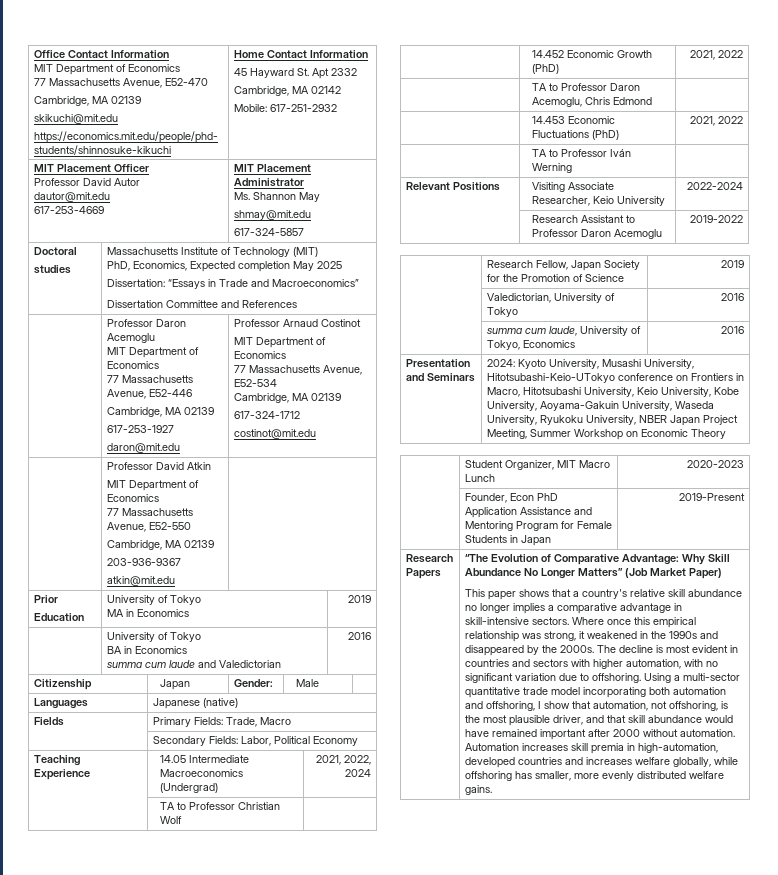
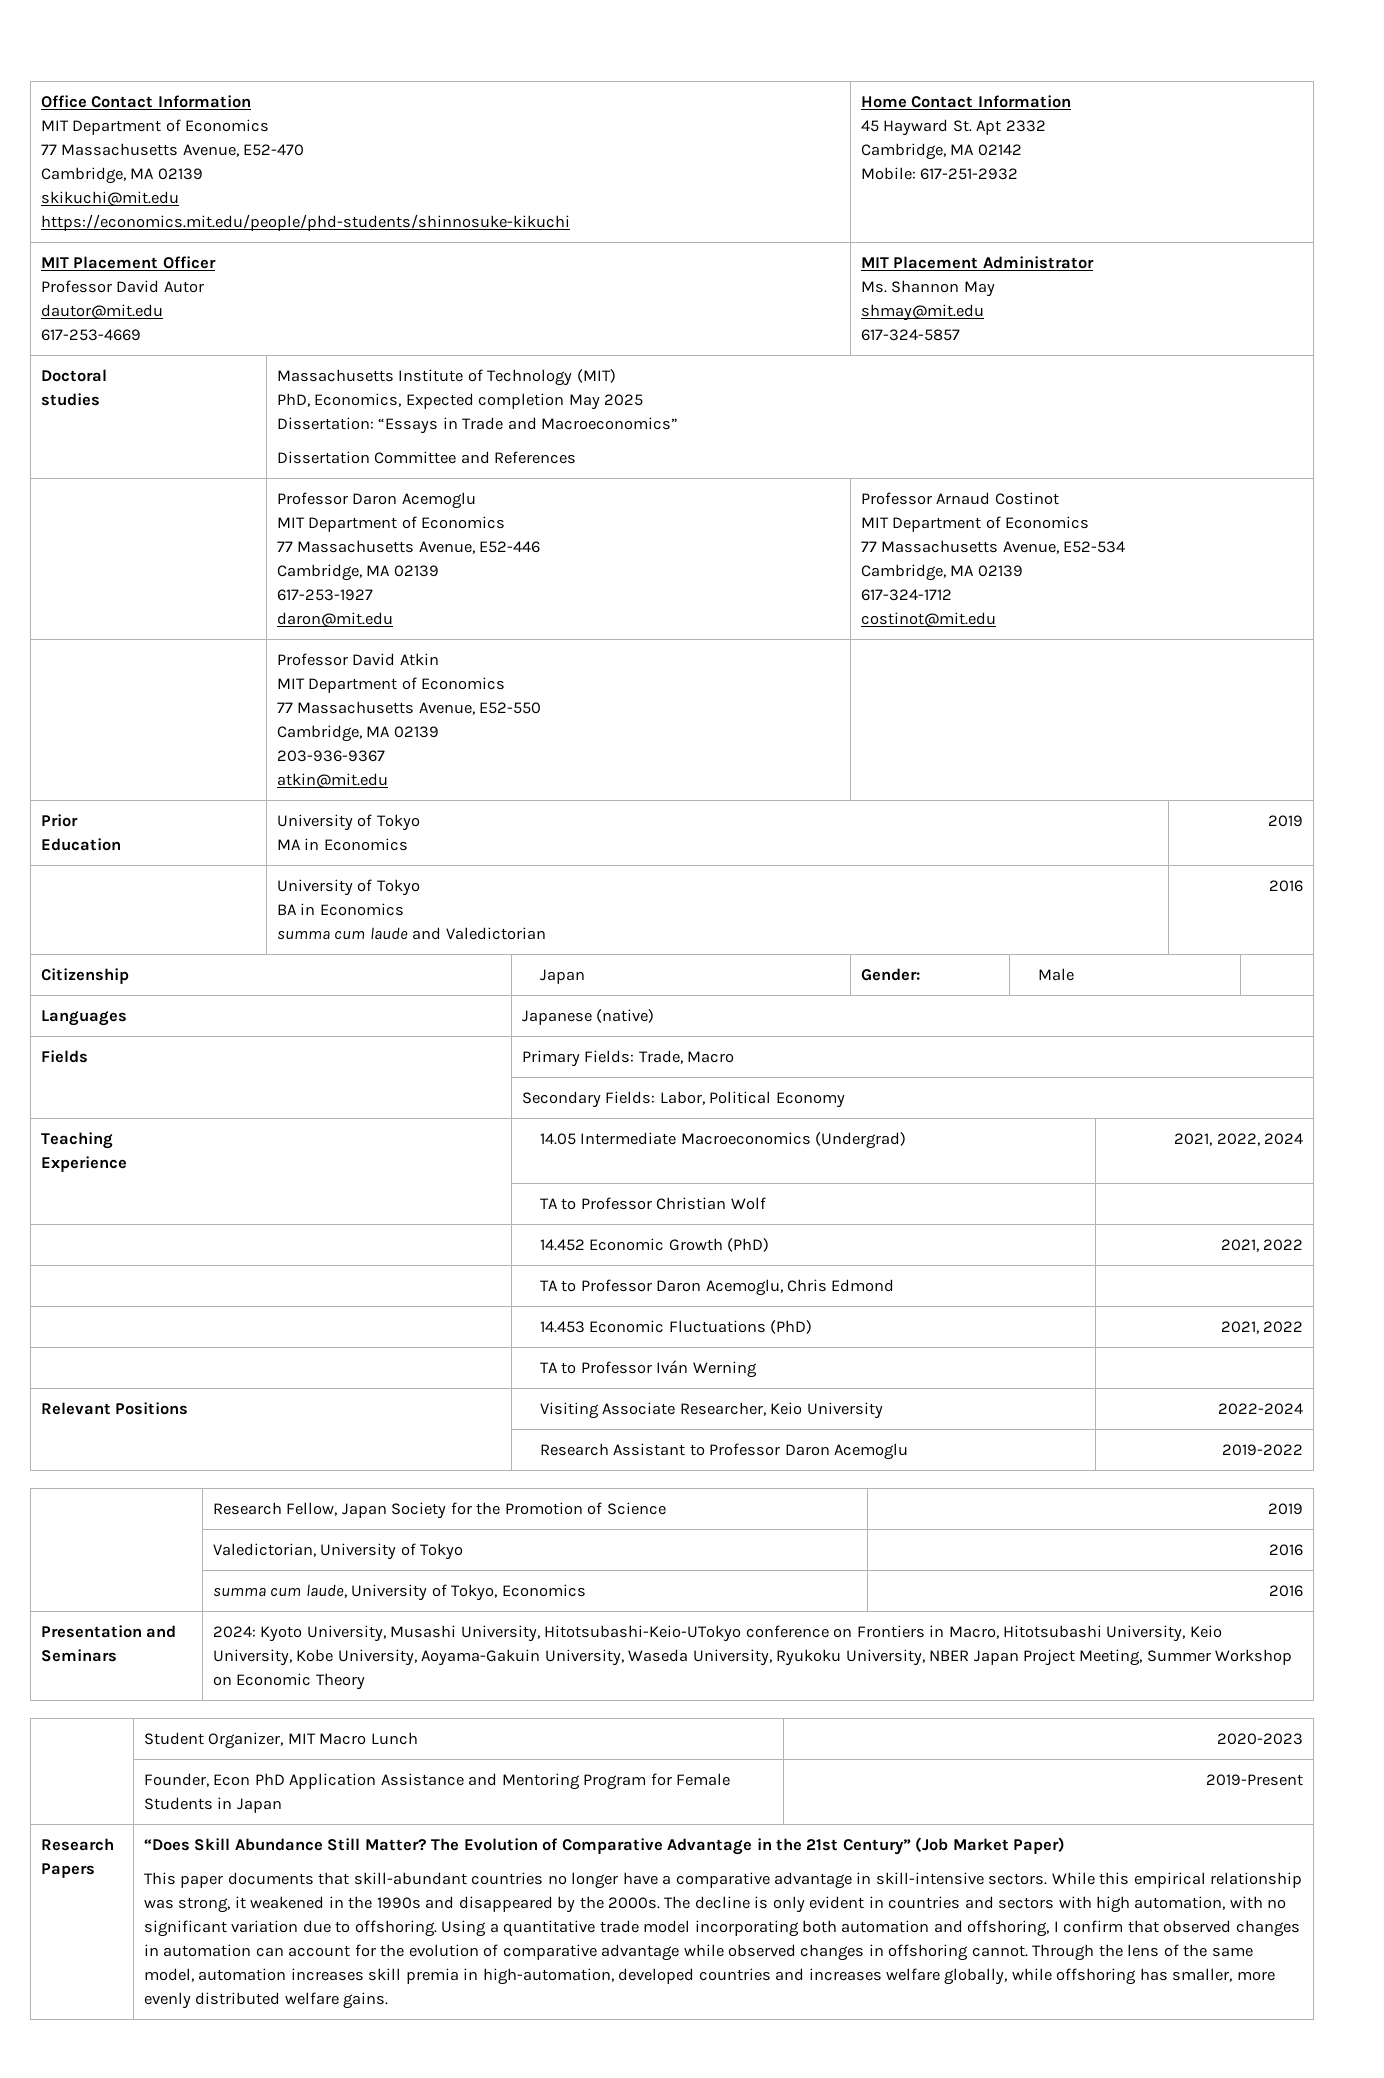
- “The Evolution of Comparative Advantage: Why Skill Abundance No Longer Matters” (Job Market Paper)
+ “Does Skill Abundance Still Matter? The Evolution of Comparative Advantage in the 21st Century” (Job Market Paper)
- This paper shows that a country's relative skill abundance no longer implies a comparative advantage in skill-intensive sectors.
+ This paper documents that skill-abundant countries no longer have a comparative advantage in skill-intensive sectors.
- Where once this empirical relationship was strong, it weakened in the 1990s and disappeared by the 2000s.
+ While this empirical relationship was strong, it weakened in the 1990s and disappeared by the 2000s.
- The decline is most evident in countries and sectors with higher automation, with no significant variation due to offshoring.
+ The decline is only evident in countries and sectors with high automation, with no significant variation due to offshoring.
- Using a multi-sector quantitative trade model incorporating both automation and offshoring, I show that automation, not offshoring, is the most plausible driver, and that skill abundance would have remained important after 2000 without automation. Automation increases skill premia in high-automation, developed countries and increases welfare globally, while offshoring has smaller, more evenly distributed welfare gains.
+ Using a quantitative trade model incorporating both automation and offshoring, I confirm that observed changes in automation can account for the evolution of comparative advantage while observed changes in offshoring cannot. Through the lens of the same model, automation increases skill premia in high-automation, developed countries and increases welfare globally, while offshoring has smaller, more evenly distributed welfare gains.

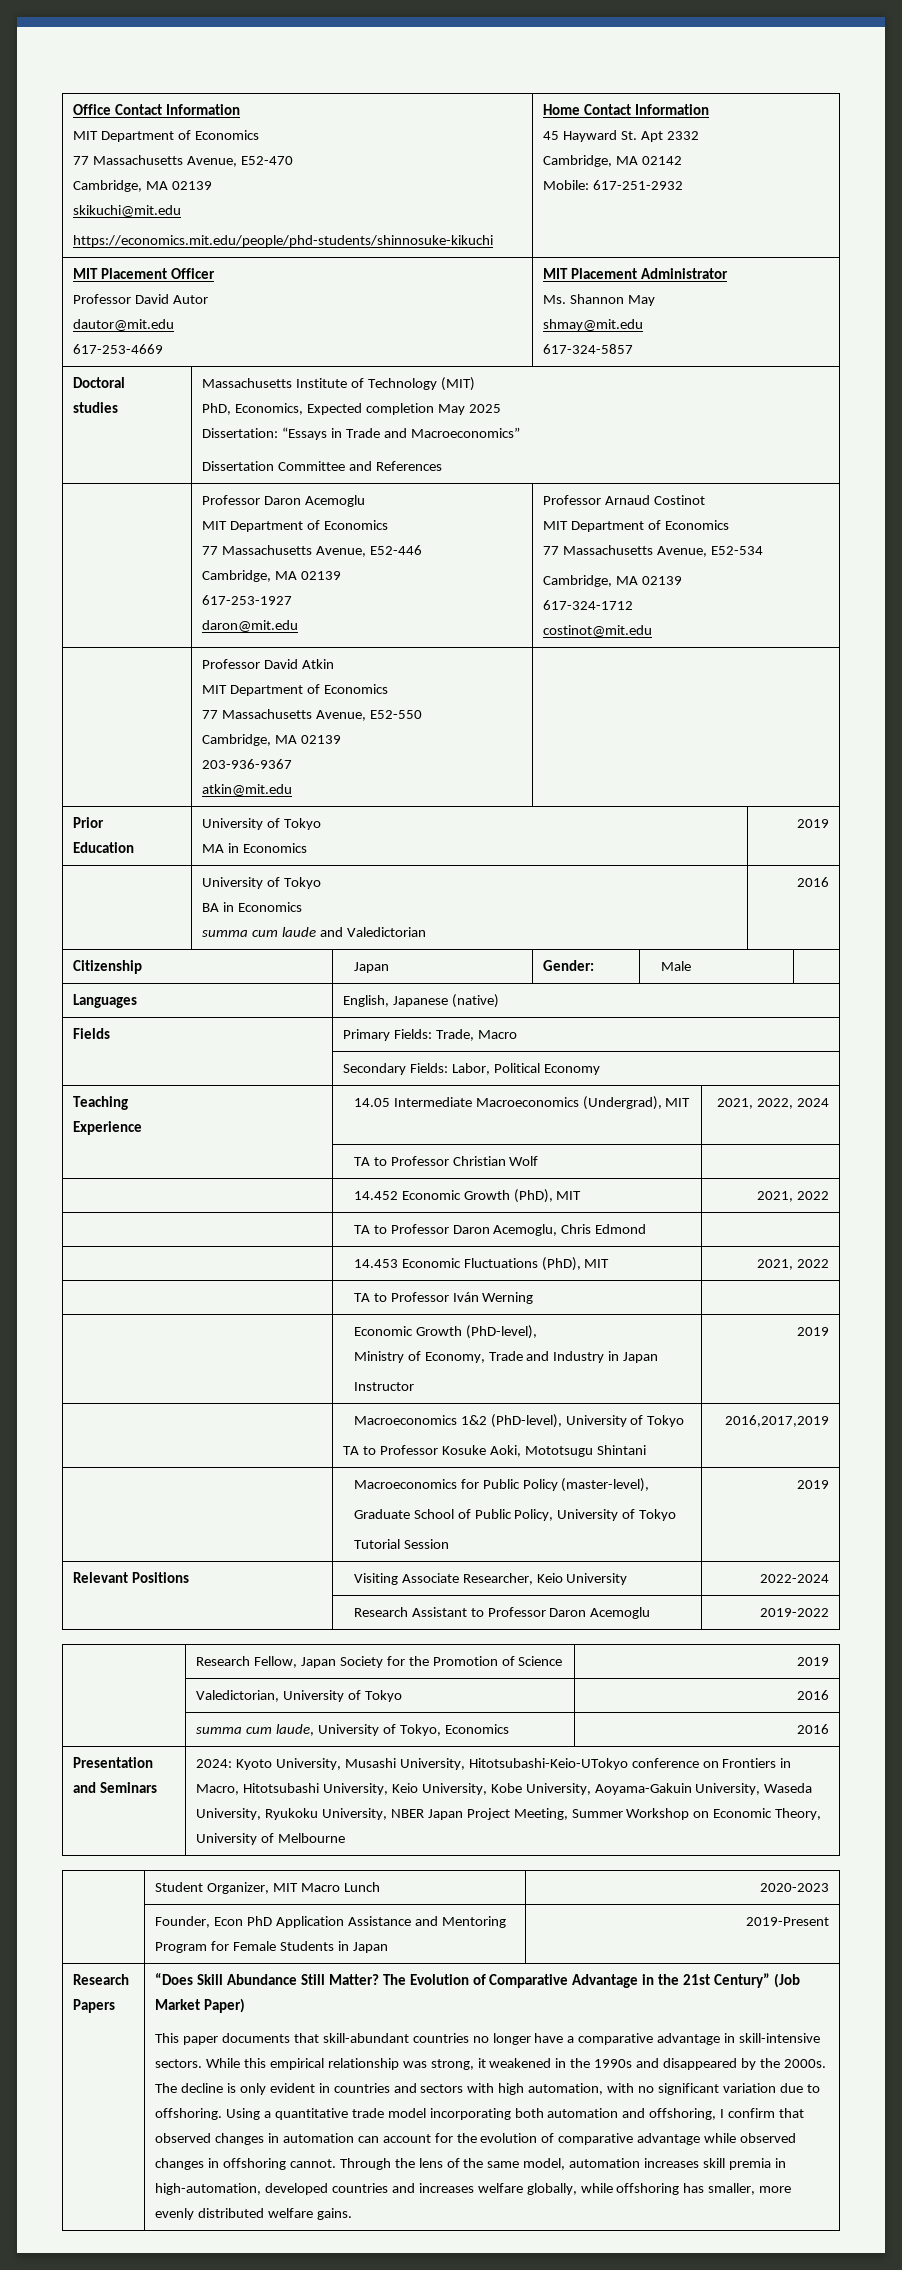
- Languages | Japanese (native)
+ Languages | English, Japanese (native)
  Teaching
- Experience | 14.05 Intermediate Macroeconomics (Undergrad) | 2021, 2022, 2024
+ Experience | 14.05 Intermediate Macroeconomics (Undergrad), MIT | 2021, 2022, 2024
- | 14.452 Economic Growth (PhD) | 2021, 2022
+ | 14.452 Economic Growth (PhD), MIT | 2021, 2022
- | 14.453 Economic Fluctuations (PhD) | 2021, 2022
+ | 14.453 Economic Fluctuations (PhD), MIT | 2021, 2022
+ | Economic Growth (PhD-level),
+ Ministry of Economy, Trade and Industry in Japan
+ Instructor | 2019
+ | Macroeconomics 1&2 (PhD-level), University of Tokyo
+ TA to Professor Kosuke Aoki, Mototsugu Shintani | 2016,2017,2019
+ | Macroeconomics for Public Policy (master-level),
+ Graduate School of Public Policy, University of Tokyo
+ Tutorial Session | 2019
- Presentation and Seminars | 2024: Kyoto University, Musashi University, Hitotsubashi-Keio-UTokyo conference on Frontiers in Macro, Hitotsubashi University, Keio University, Kobe University, Aoyama-Gakuin University, Waseda University, Ryukoku University, NBER Japan Project Meeting, Summer Workshop on Economic Theory
+ Presentation and Seminars | 2024: Kyoto University, Musashi University, Hitotsubashi-Keio-UTokyo conference on Frontiers in Macro, Hitotsubashi University, Keio University, Kobe University, Aoyama-Gakuin University, Waseda University, Ryukoku University, NBER Japan Project Meeting, Summer Workshop on Economic Theory, University of Melbourne

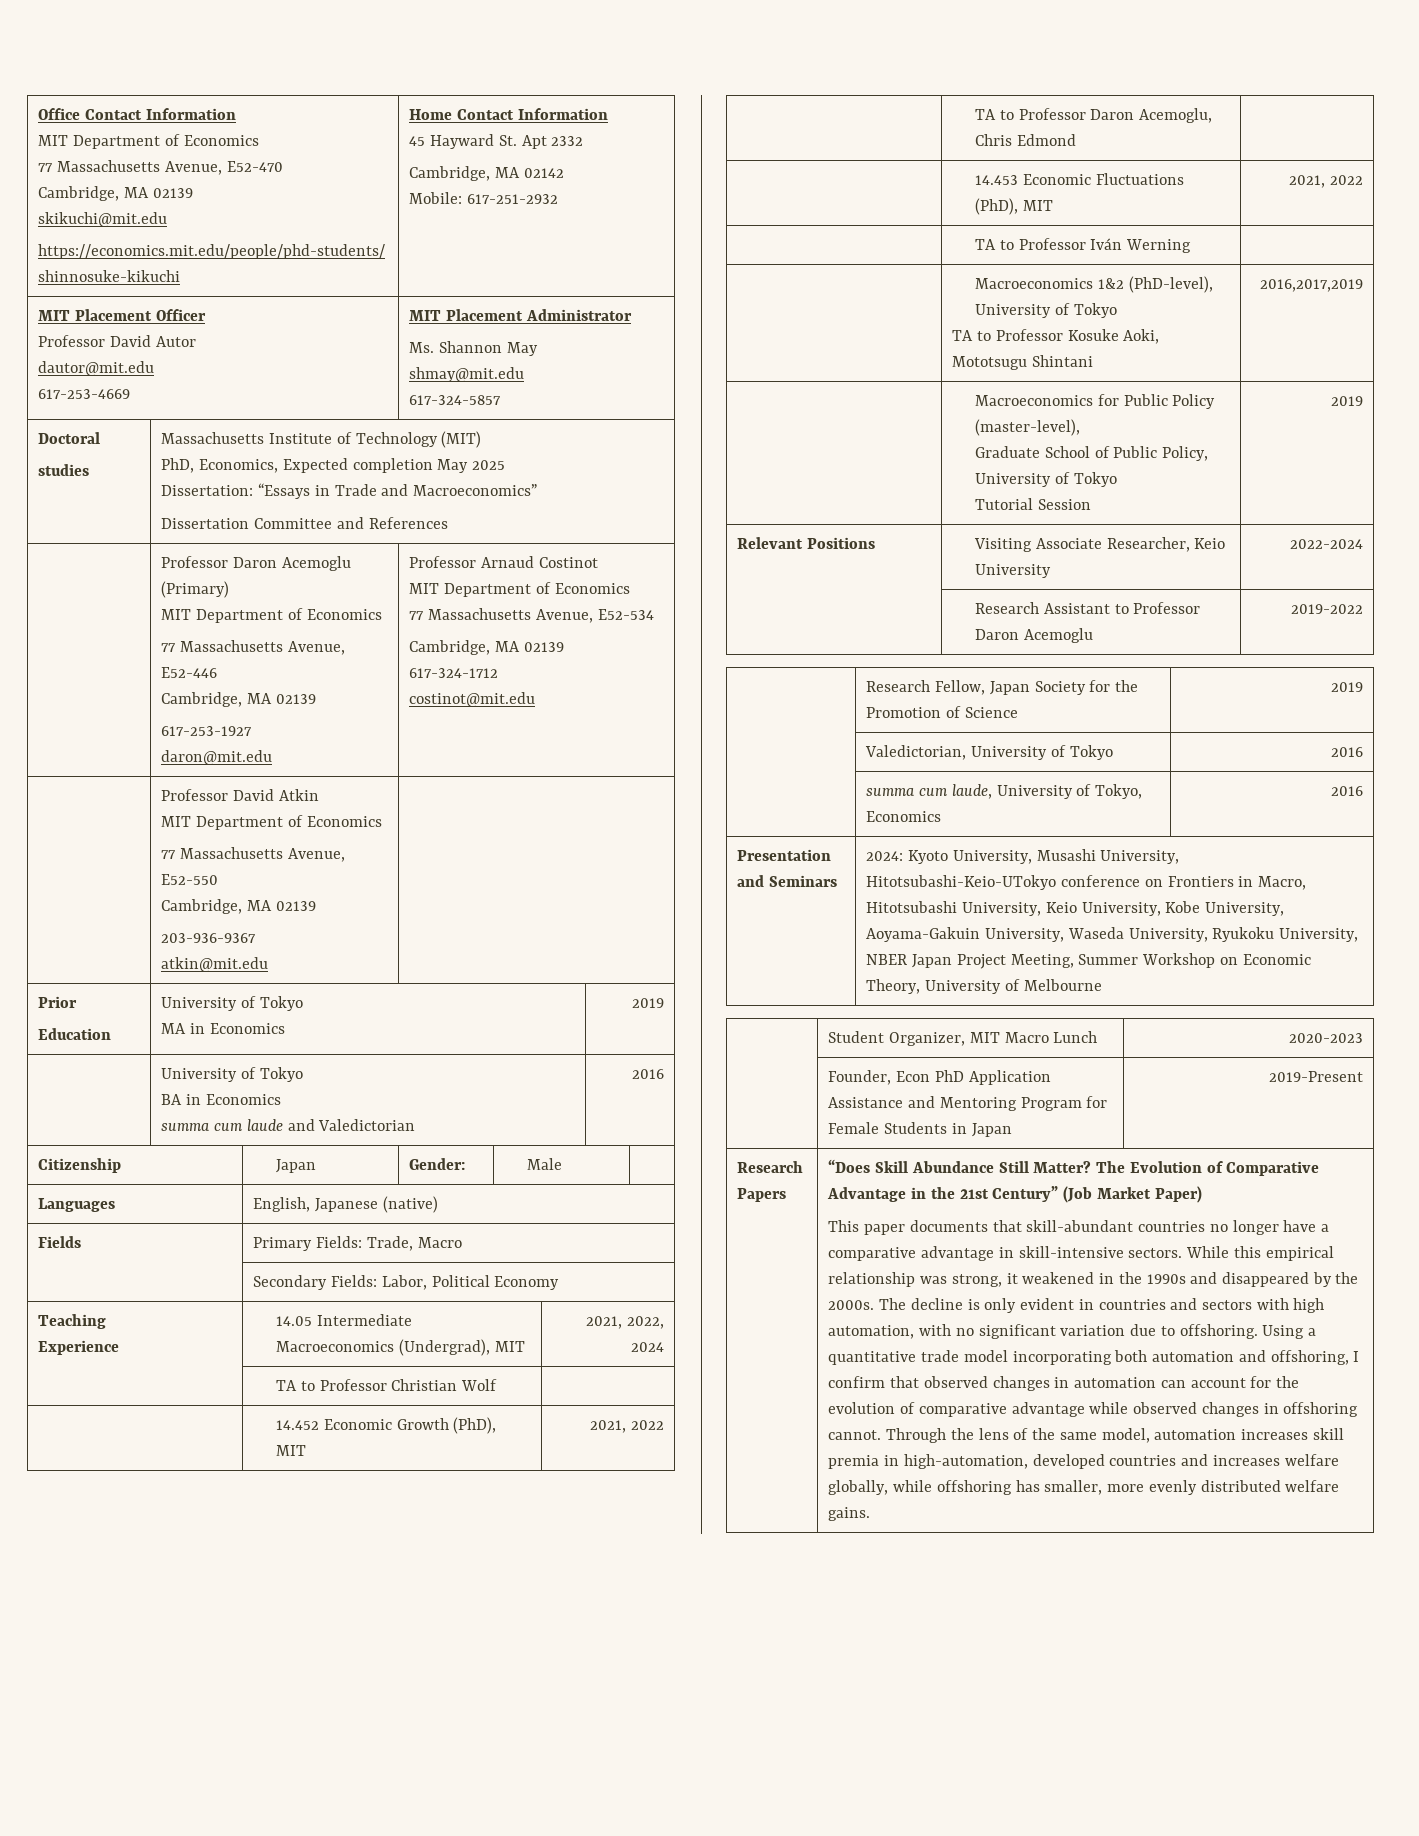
- | Professor Daron Acemoglu
+ | Professor Daron Acemoglu (Primary)
- | Economic Growth (PhD-level),
- Ministry of Economy, Trade and Industry in Japan
- Instructor | 2019

